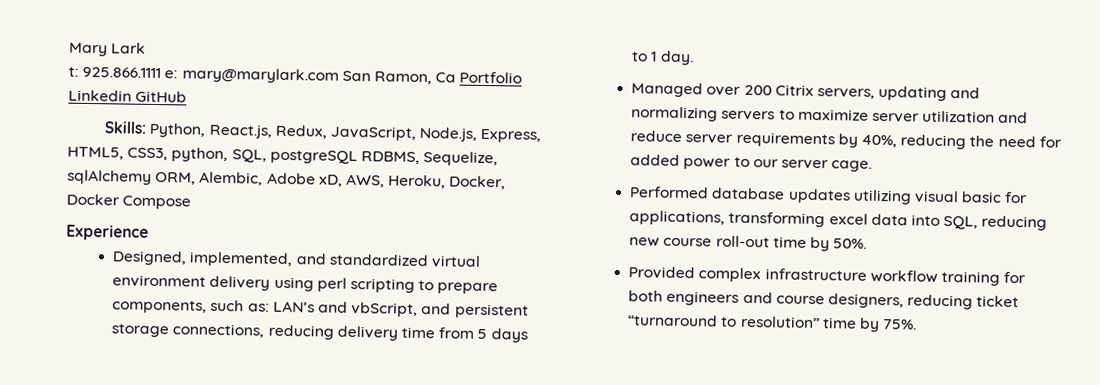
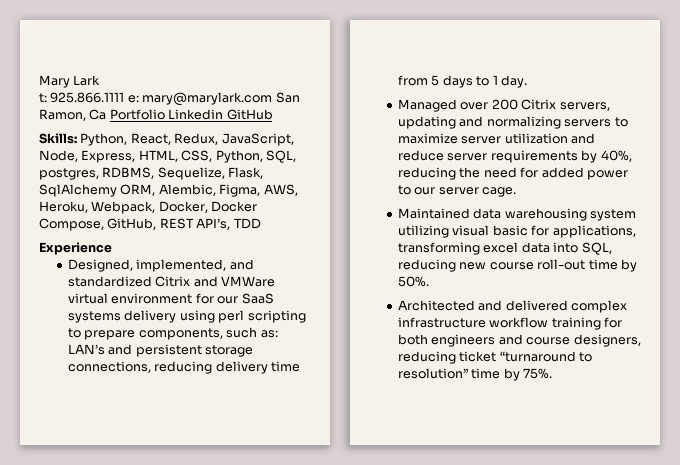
- Skills: Python, React.js, Redux, JavaScript, Node.js, Express, HTML5, CSS3, python, SQL, postgreSQL RDBMS, Sequelize, sqlAlchemy ORM, Alembic, Adobe xD, AWS, Heroku, Docker, Docker Compose
+ Skills: Python, React, Redux, JavaScript, Node, Express, HTML, CSS, Python, SQL, postgres, RDBMS, Sequelize, Flask, SqlAlchemy ORM, Alembic, Figma, AWS, Heroku, Webpack, Docker, Docker Compose, GitHub, REST API’s, TDD
- Designed, implemented, and standardized virtual environment delivery using perl scripting to prepare components, such as: LAN’s and vbScript, and persistent storage connections, reducing delivery time from 5 days to 1 day.
+ Designed, implemented, and standardized Citrix and VMWare virtual environment for our SaaS systems delivery using perl scripting to prepare components, such as: LAN’s and persistent storage connections, reducing delivery time from 5 days to 1 day.
- Performed database updates utilizing visual basic for applications, transforming excel data into SQL, reducing new course roll-out time by 50%.
+ Maintained data warehousing system utilizing visual basic for applications, transforming excel data into SQL, reducing new course roll-out time by 50%.
- Provided complex infrastructure workflow training for both engineers and course designers, reducing ticket “turnaround to resolution” time by 75%.
+ Architected and delivered complex infrastructure workflow training for both engineers and course designers, reducing ticket “turnaround to resolution” time by 75%.

